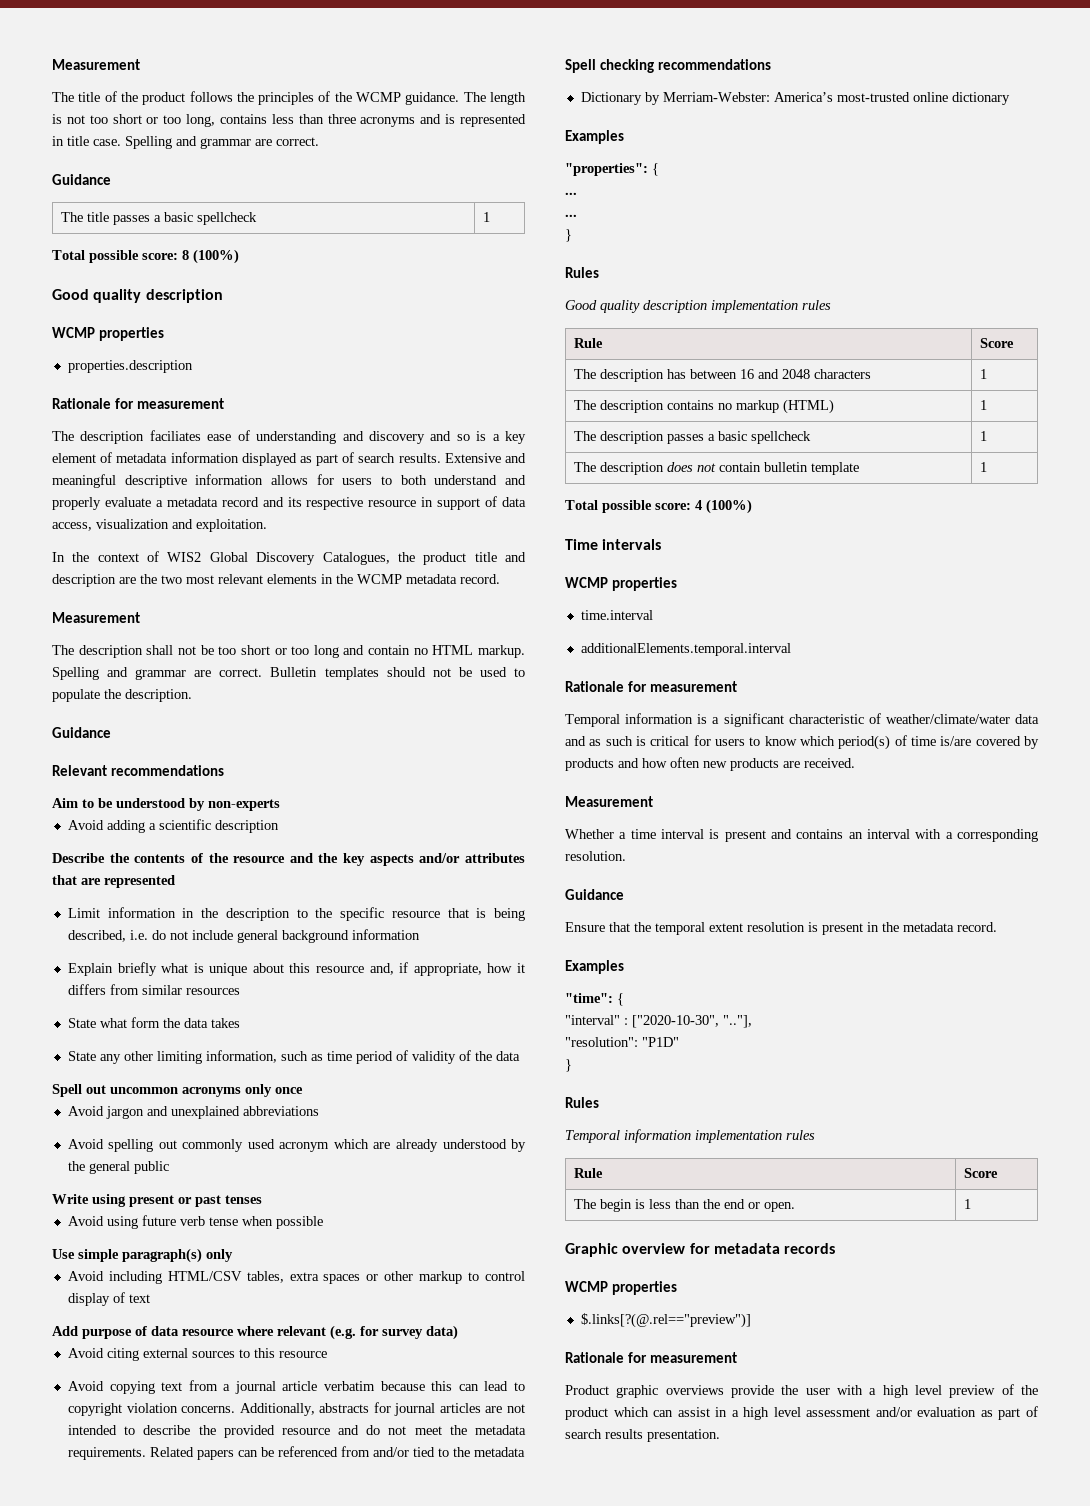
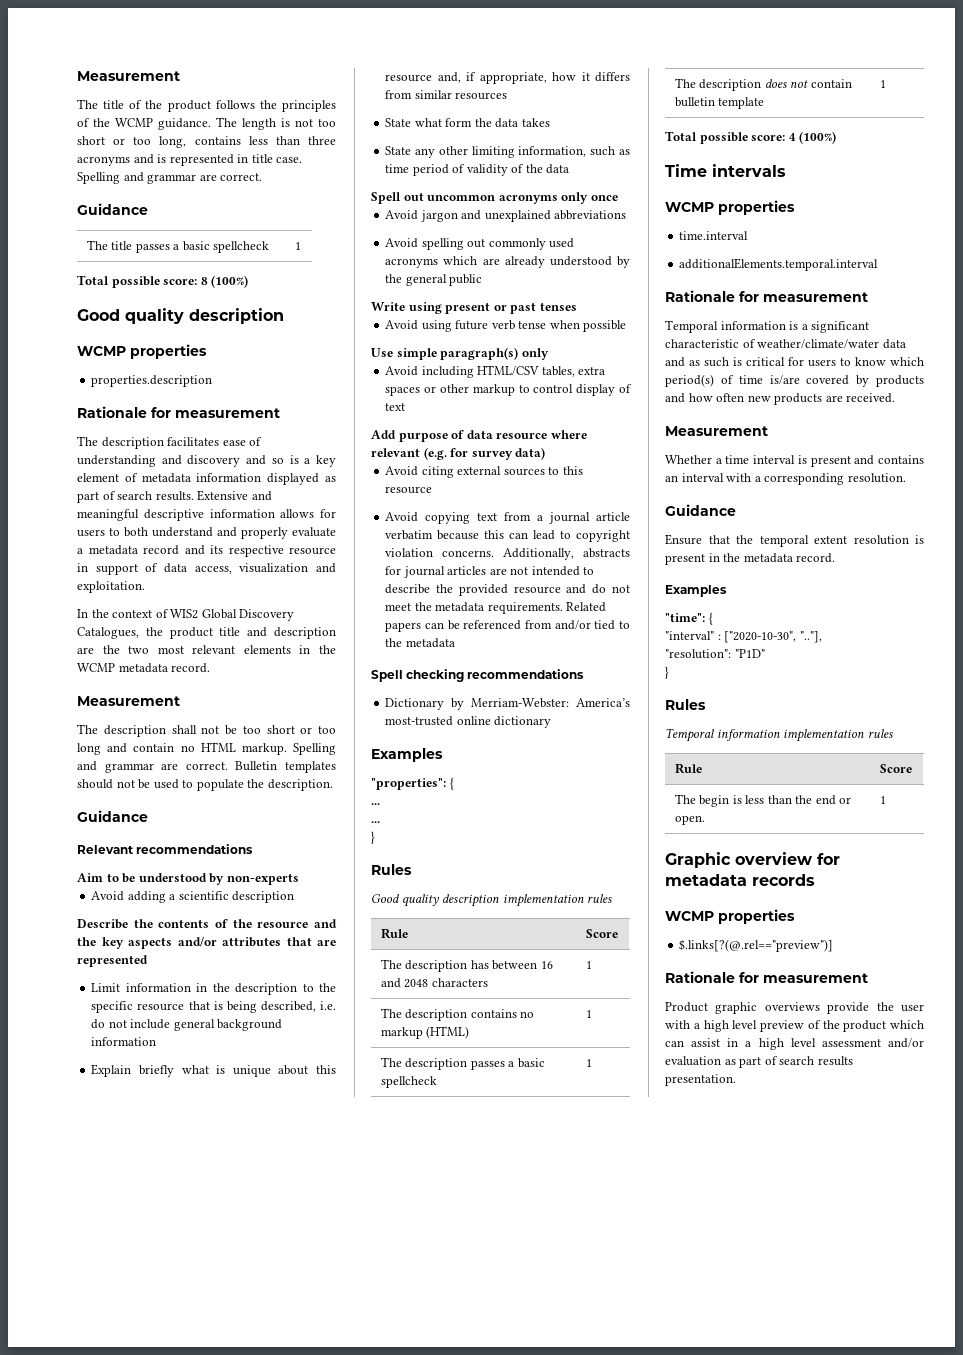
- The description faciliates ease of understanding and discovery and so is a key element of metadata information displayed as part of search results.
+ The description facilitates ease of understanding and discovery and so is a key element of metadata information displayed as part of search results.
- Avoid spelling out commonly used acronym which are already understood by the general public
+ Avoid spelling out commonly used acronyms which are already understood by the general public

